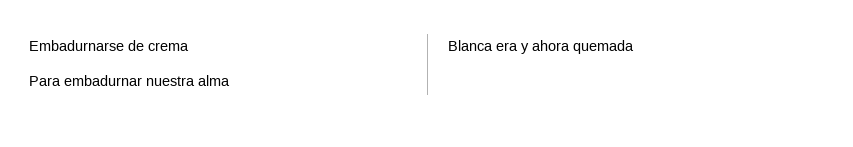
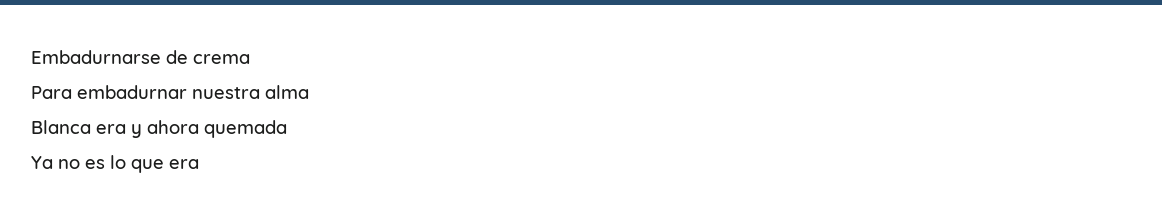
+ Ya no es lo que era

